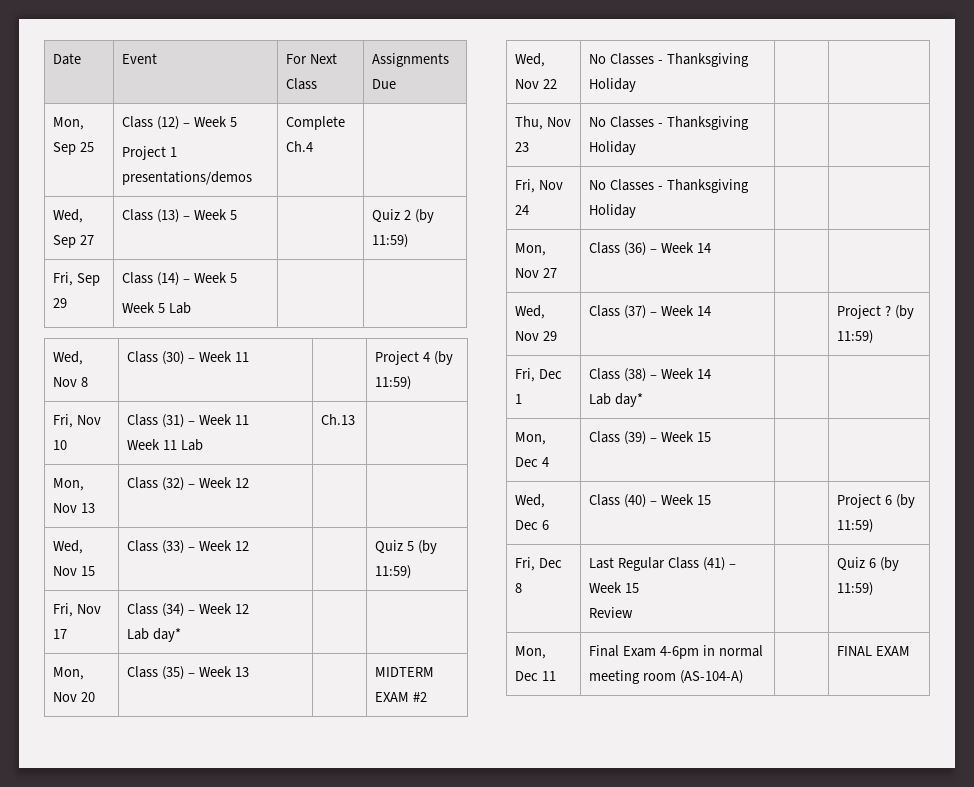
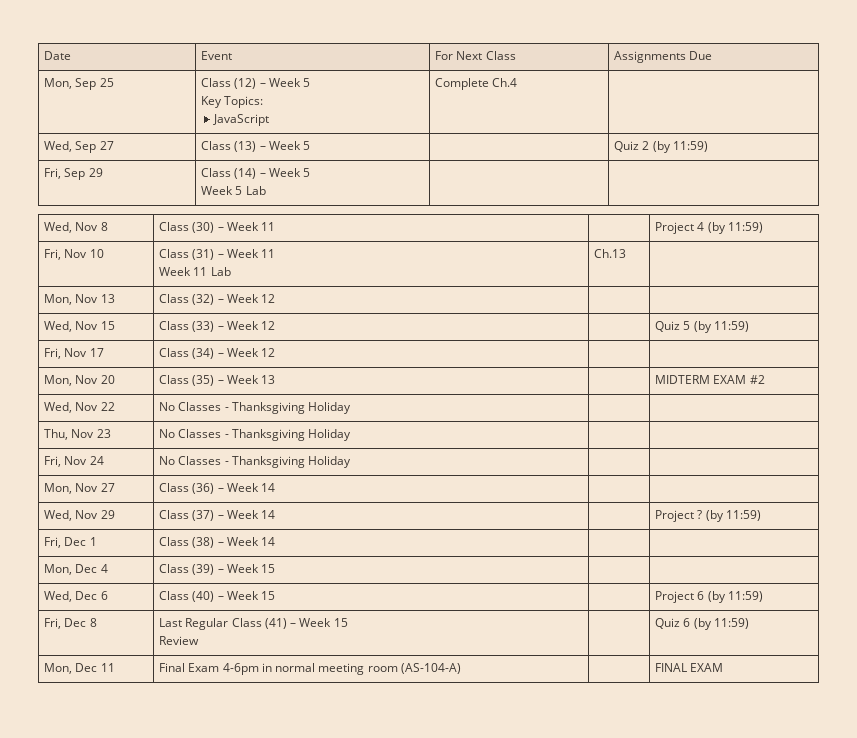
  Mon, Sep 25 | Class (12) – Week 5
- Project 1 presentations/demos | Complete Ch.4 |
+ Key Topics:
+ JavaScript | Complete Ch.4 |
- Fri, Nov 17 | Class (34) – Week 12
- Lab day* | |
+ Fri, Nov 17 | Class (34) – Week 12 | |
- Fri, Dec 1 | Class (38) – Week 14
- Lab day* | |
+ Fri, Dec 1 | Class (38) – Week 14 | |

